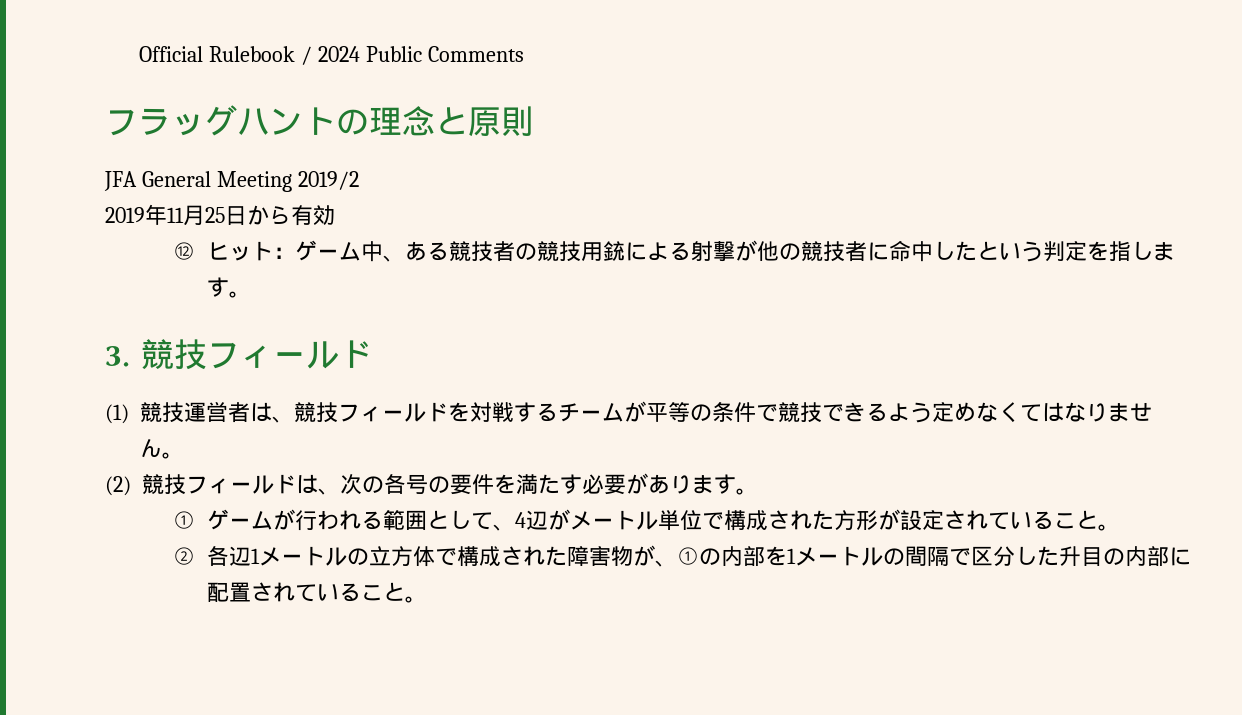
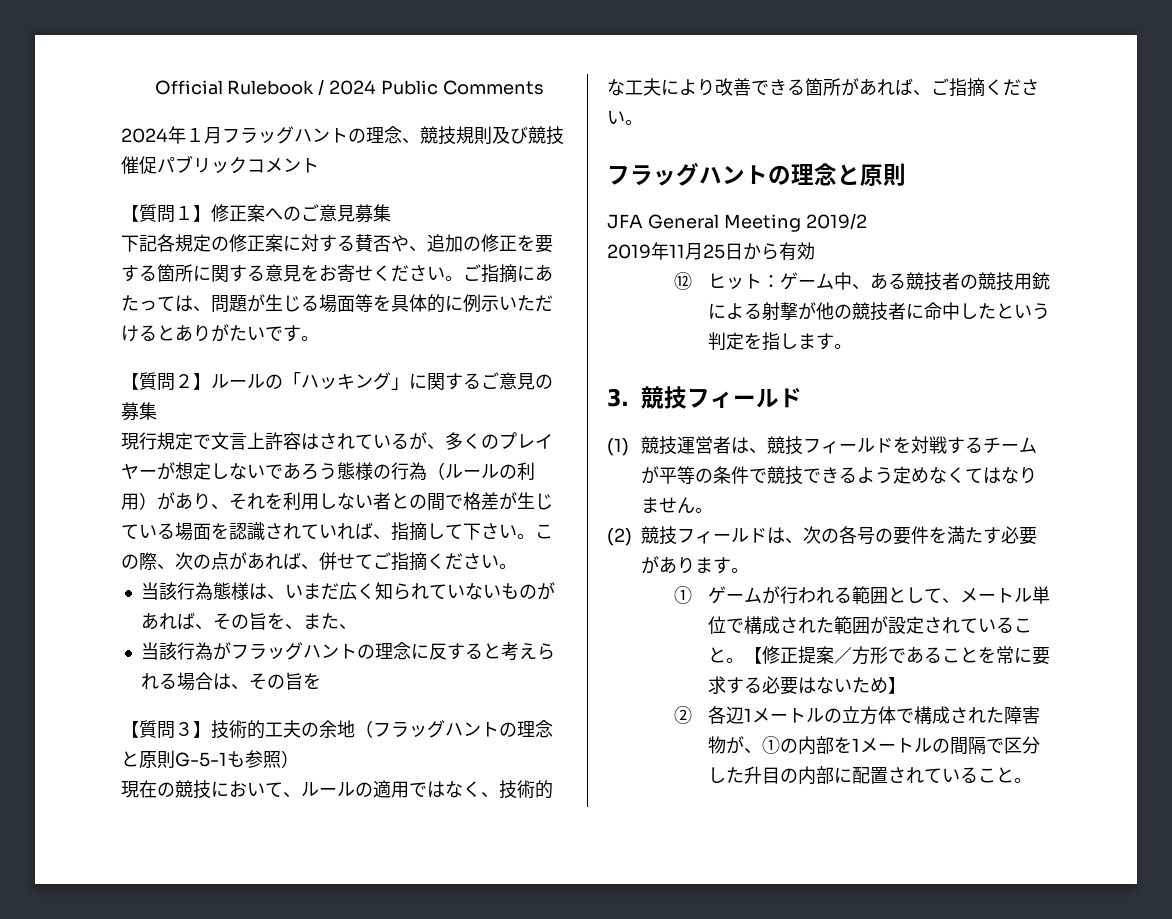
+ 2024年１月フラッグハントの理念、競技規則及び競技催促パブリックコメント
+ 【質問１】修正案へのご意見募集
+ 下記各規定の修正案に対する賛否や、追加の修正を要する箇所に関する意見をお寄せください。ご指摘にあたっては、問題が生じる場面等を具体的に例示いただけるとありがたいです。
+ 【質問２】ルールの「ハッキング」に関するご意見の募集
+ 現行規定で文言上許容はされているが、多くのプレイヤーが想定しないであろう態様の行為（ルールの利用）があり、それを利用しない者との間で格差が生じている場面を認識されていれば、指摘して下さい。この際、次の点があれば、併せてご指摘ください。
+ 当該行為態様は、いまだ広く知られていないものがあれば、その旨を、また、
+ 当該行為がフラッグハントの理念に反すると考えられる場合は、その旨を
+ 【質問３】技術的工夫の余地（フラッグハントの理念と原則G-5-1も参照）
+ 現在の競技において、ルールの適用ではなく、技術的な工夫により改善できる箇所があれば、ご指摘ください。
- ①ゲームが行われる範囲として、4辺がメートル単位で構成された方形が設定されていること。
+ ①ゲームが行われる範囲として、メートル単位で構成された範囲が設定されていること。【修正提案／方形であることを常に要求する必要はないため】

